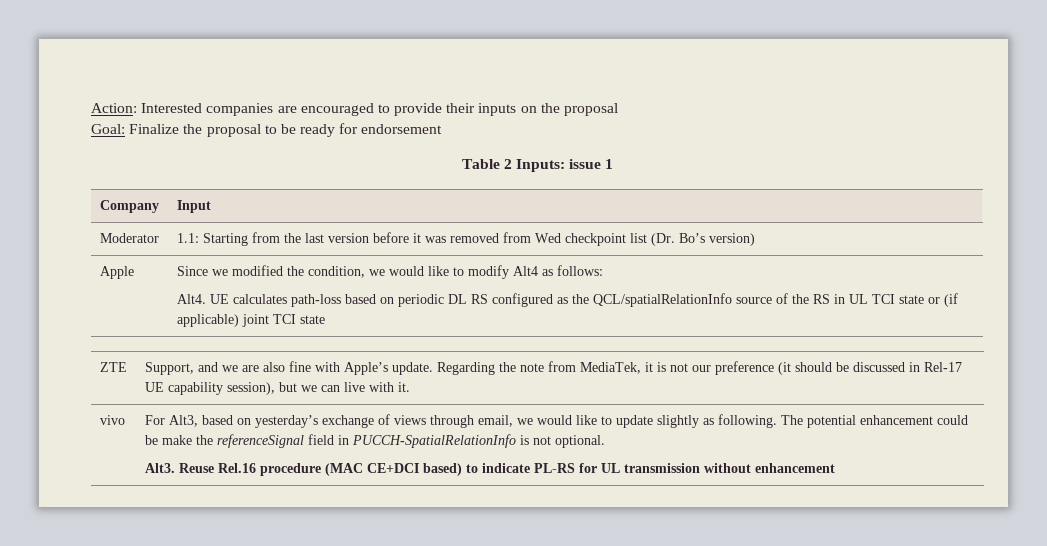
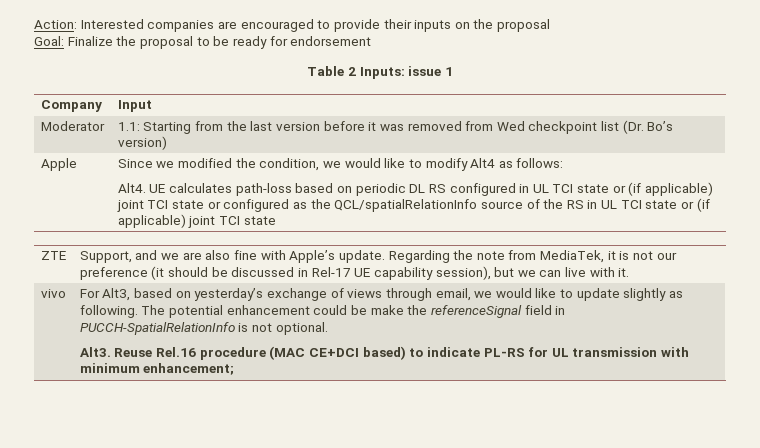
- UE calculates path-loss based on periodic DL RS configured as the QCL/spatialRelationInfo source of the RS in UL TCI state or (if applicable) joint TCI state
+ UE calculates path-loss based on periodic DL RS configured in UL TCI state or (if applicable) joint TCI state or configured as the QCL/spatialRelationInfo source of the RS in UL TCI state or (if applicable) joint TCI state
- Reuse Rel.16 procedure (MAC CE+DCI based) to indicate PL-RS for UL transmission without enhancement
+ Reuse Rel.16 procedure (MAC CE+DCI based) to indicate PL-RS for UL transmission with minimum enhancement;

